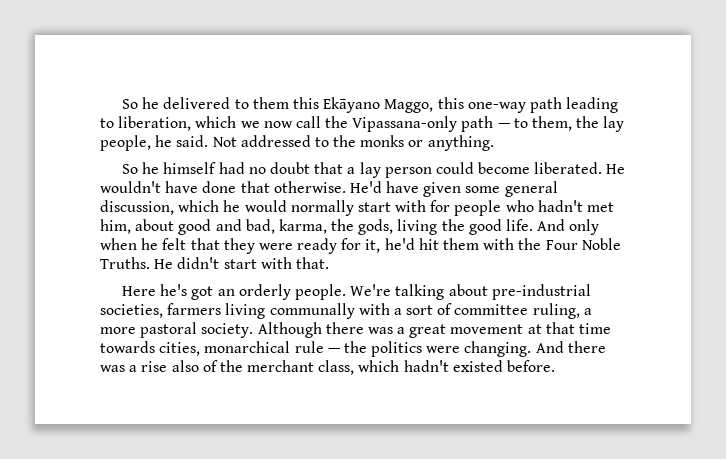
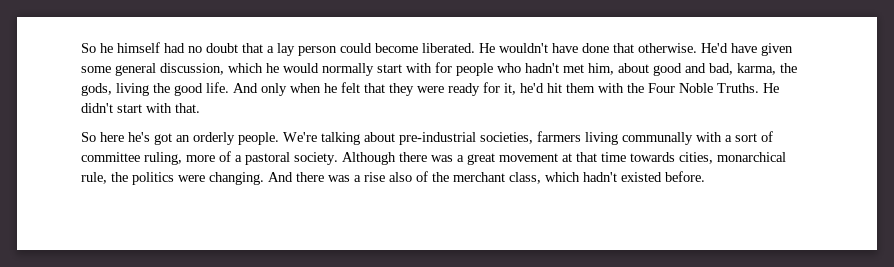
- So he delivered to them this Ekāyano Maggo, this one-way path leading to liberation, which we now call the Vipassana-only path — to them, the lay people, he said. Not addressed to the monks or anything.
- Here he's got an orderly people.
+ So here he's got an orderly people.
- We're talking about pre-industrial societies, farmers living communally with a sort of committee ruling, a more pastoral society.
+ We're talking about pre-industrial societies, farmers living communally with a sort of committee ruling, more of a pastoral society.
- Although there was a great movement at that time towards cities, monarchical rule — the politics were changing.
+ Although there was a great movement at that time towards cities, monarchical rule, the politics were changing.

